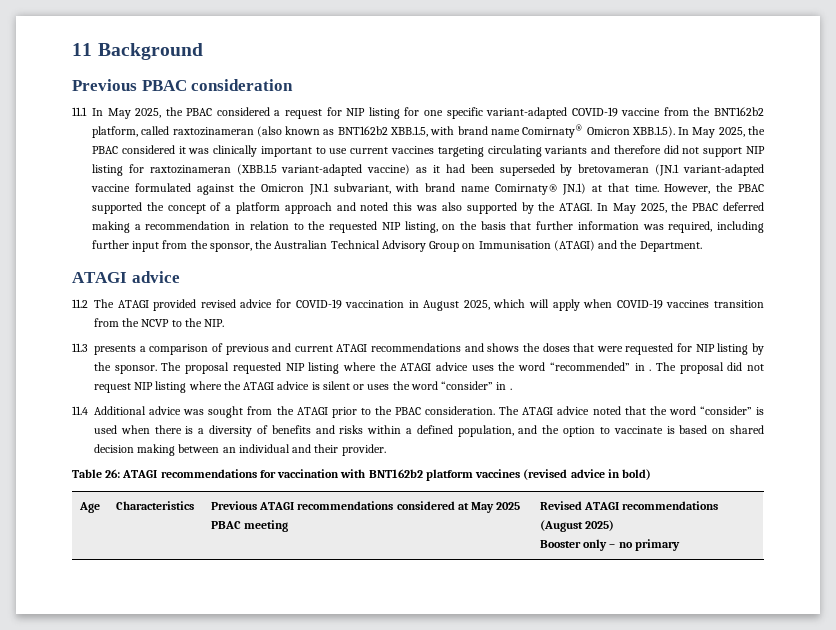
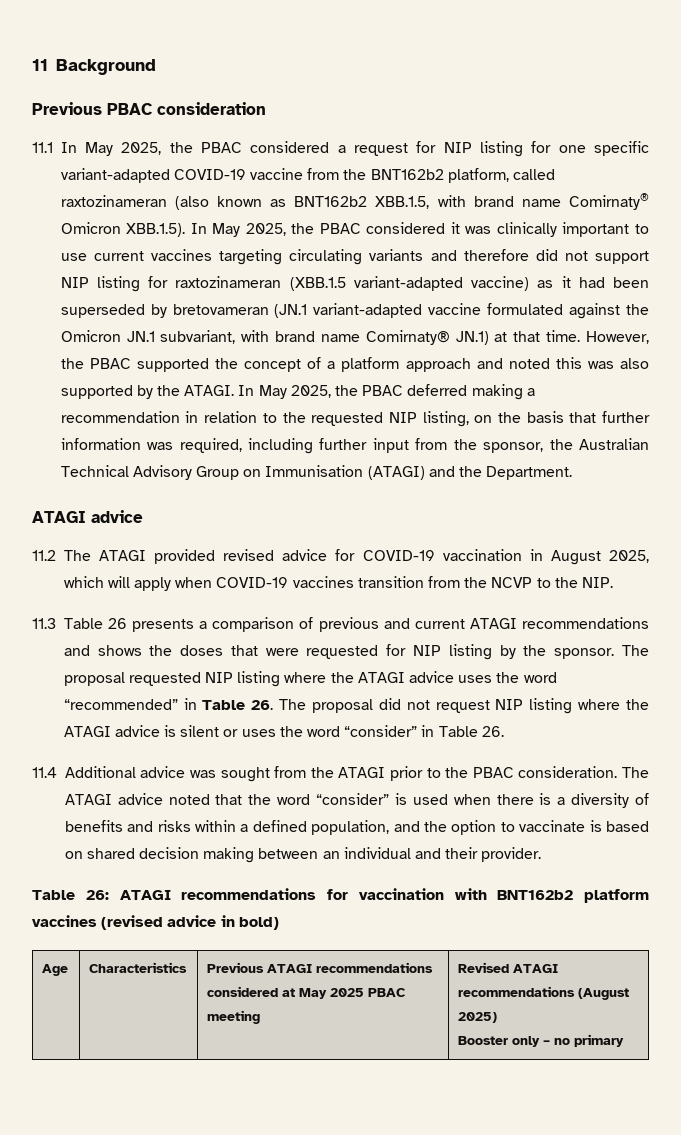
- 11.3 presents a comparison of previous and current ATAGI recommendations and shows the doses that were requested for NIP listing by the sponsor.
+ 11.3 Table 26 presents a comparison of previous and current ATAGI recommendations and shows the doses that were requested for NIP listing by the sponsor.
- The proposal requested NIP listing where the ATAGI advice uses the word “recommended” in . The proposal did not request NIP listing where the ATAGI advice is silent or uses the word “consider” in .
+ The proposal requested NIP listing where the ATAGI advice uses the word “recommended” in Table 26. The proposal did not request NIP listing where the ATAGI advice is silent or uses the word “consider” in Table 26.

